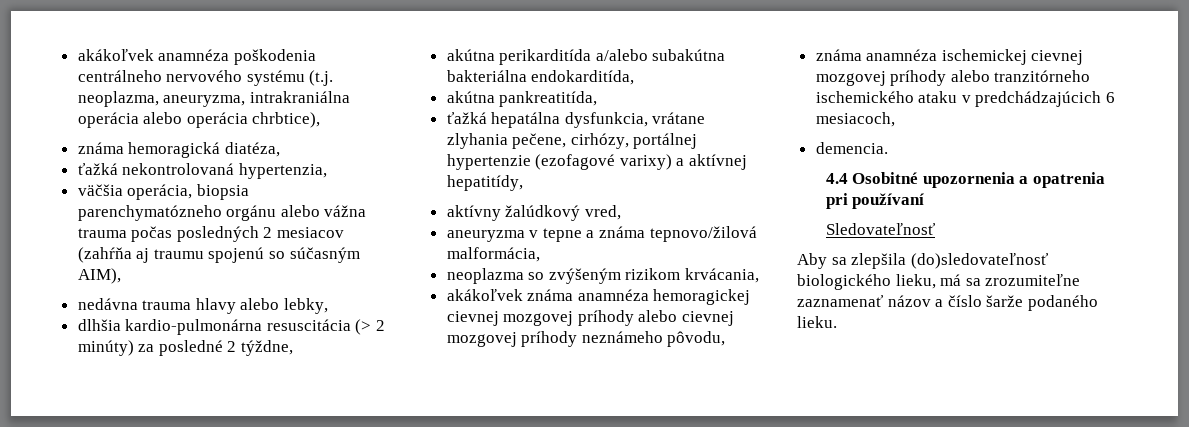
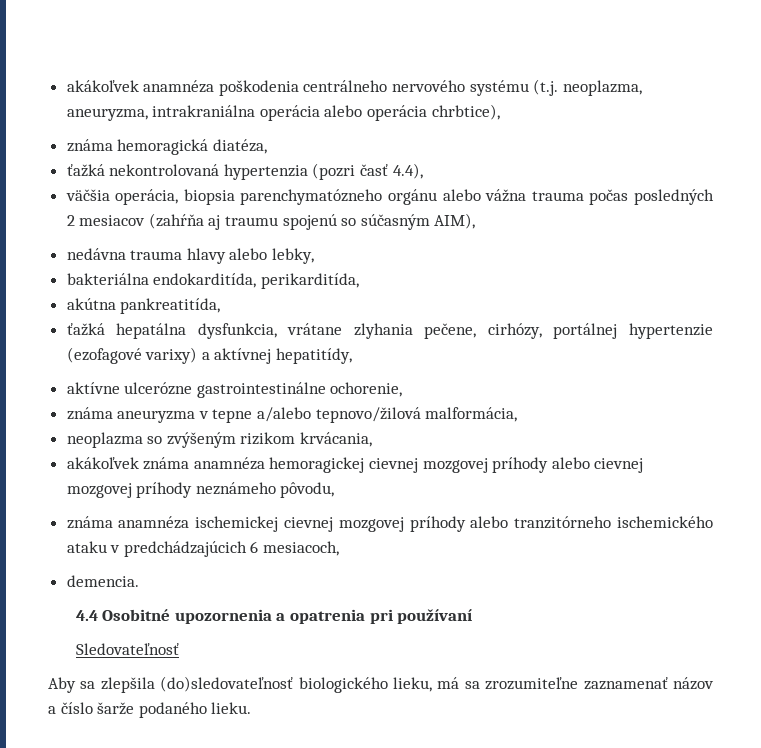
- ťažká nekontrolovaná hypertenzia,
+ ťažká nekontrolovaná hypertenzia (pozri časť 4.4),
- dlhšia kardio-pulmonárna resuscitácia (> 2 minúty) za posledné 2 týždne,
- akútna perikarditída a/alebo subakútna bakteriálna endokarditída,
+ bakteriálna endokarditída, perikarditída,
- aktívny žalúdkový vred,
- aneuryzma v tepne a známa tepnovo/žilová malformácia,
+ aktívne ulcerózne gastrointestinálne ochorenie,
+ známa aneuryzma v tepne a/alebo tepnovo/žilová malformácia,

